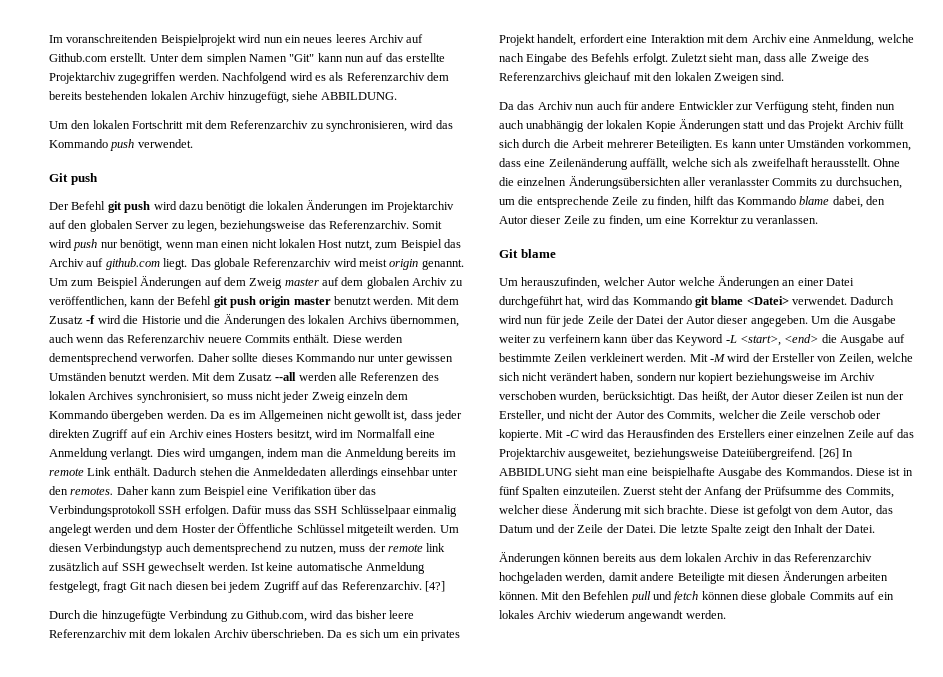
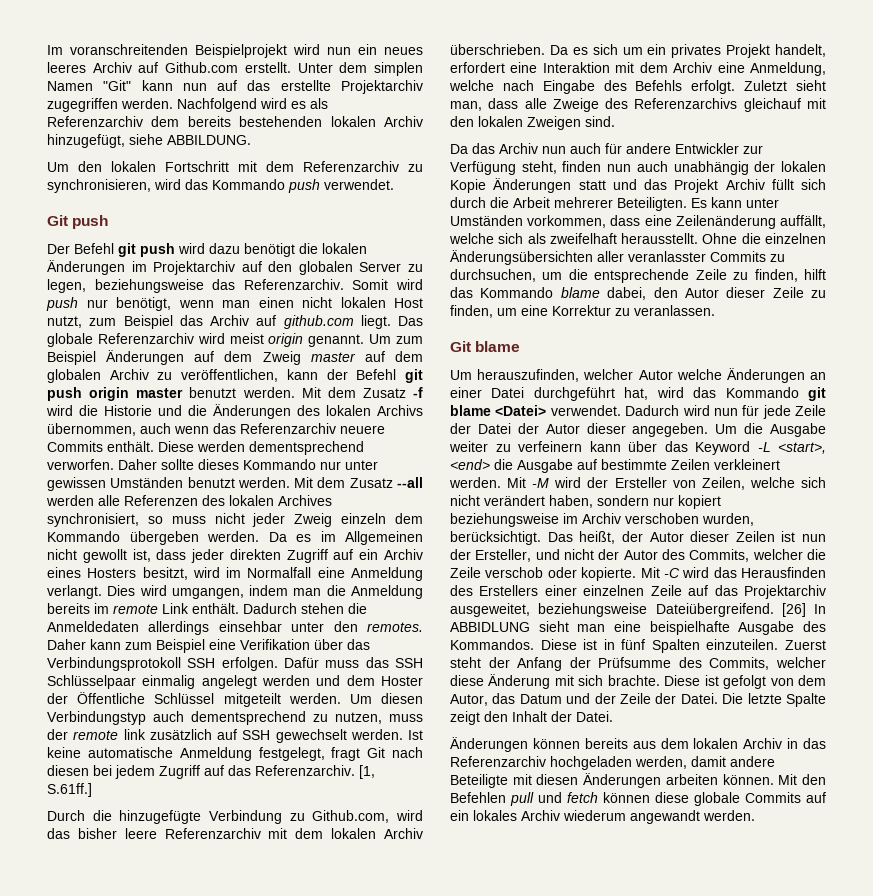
- [4?]
+ [1, S.61ff.]

